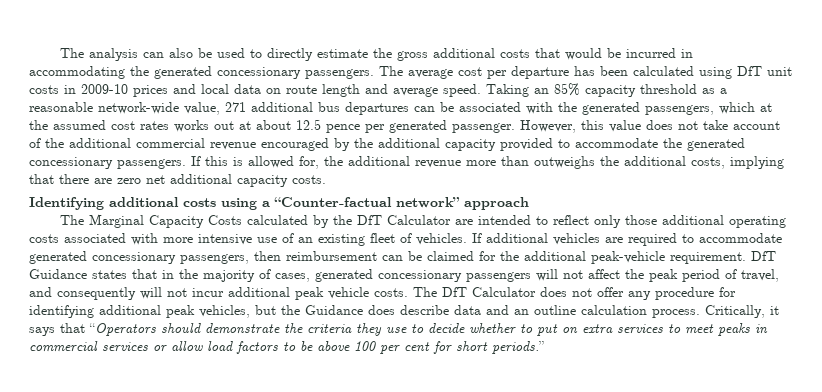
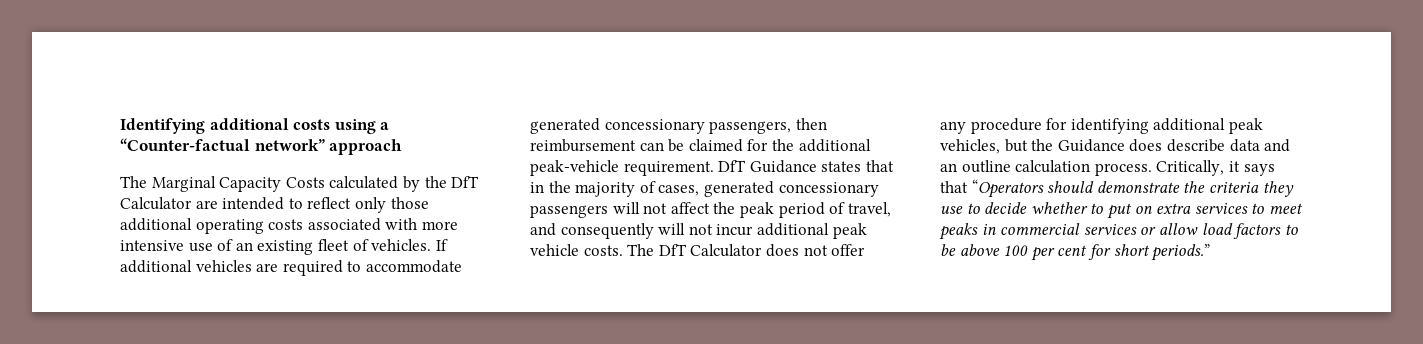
- The analysis can also be used to directly estimate the gross additional costs that would be incurred in accommodating the generated concessionary passengers. The average cost per departure has been calculated using DfT unit costs in 2009-10 prices and local data on route length and average speed. Taking an 85% capacity threshold as a reasonable network-wide value, 271 additional bus departures can be associated with the generated passengers, which at the assumed cost rates works out at about 12.5 pence per generated passenger. However, this value does not take account of the additional commercial revenue encouraged by the additional capacity provided to accommodate the generated concessionary passengers. If this is allowed for, the additional revenue more than outweighs the additional costs, implying that there are zero net additional capacity costs.

